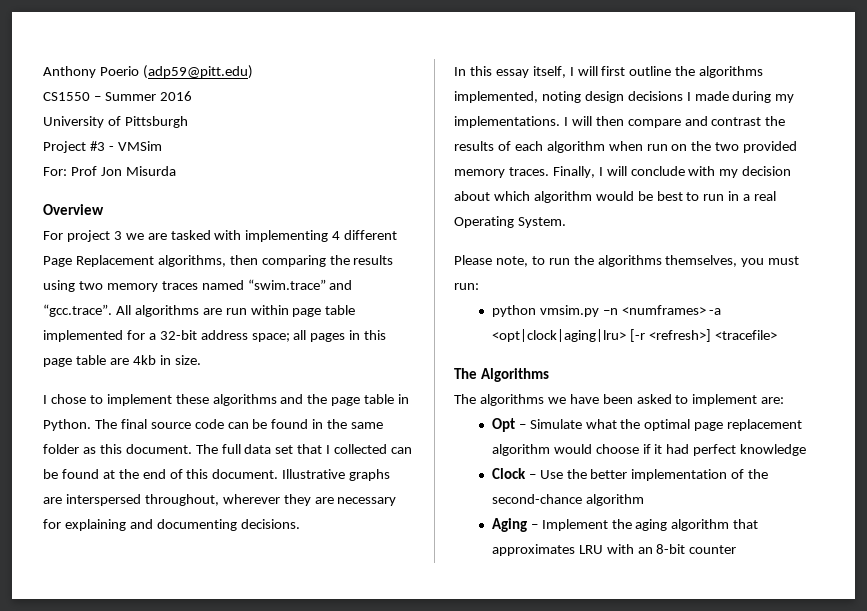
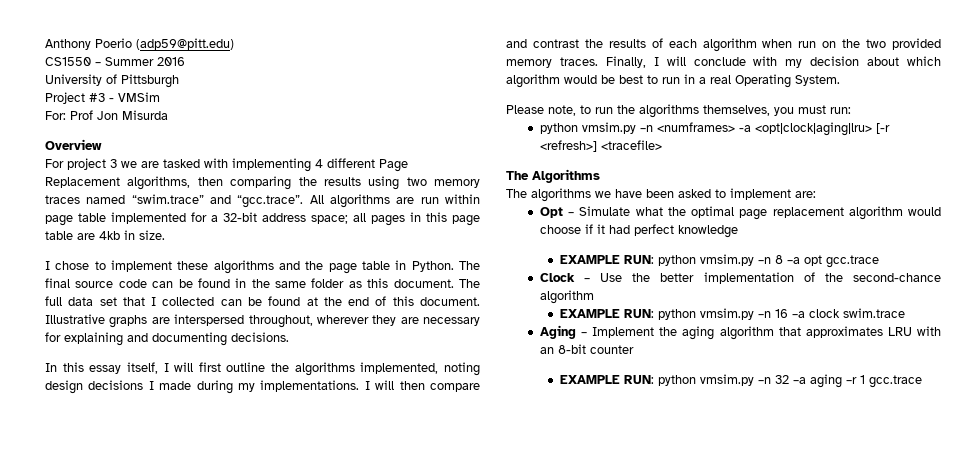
+ EXAMPLE RUN: python vmsim.py –n 8 –a opt gcc.trace
+ EXAMPLE RUN: python vmsim.py –n 16 –a clock swim.trace
+ EXAMPLE RUN: python vmsim.py –n 32 –a aging –r 1 gcc.trace

